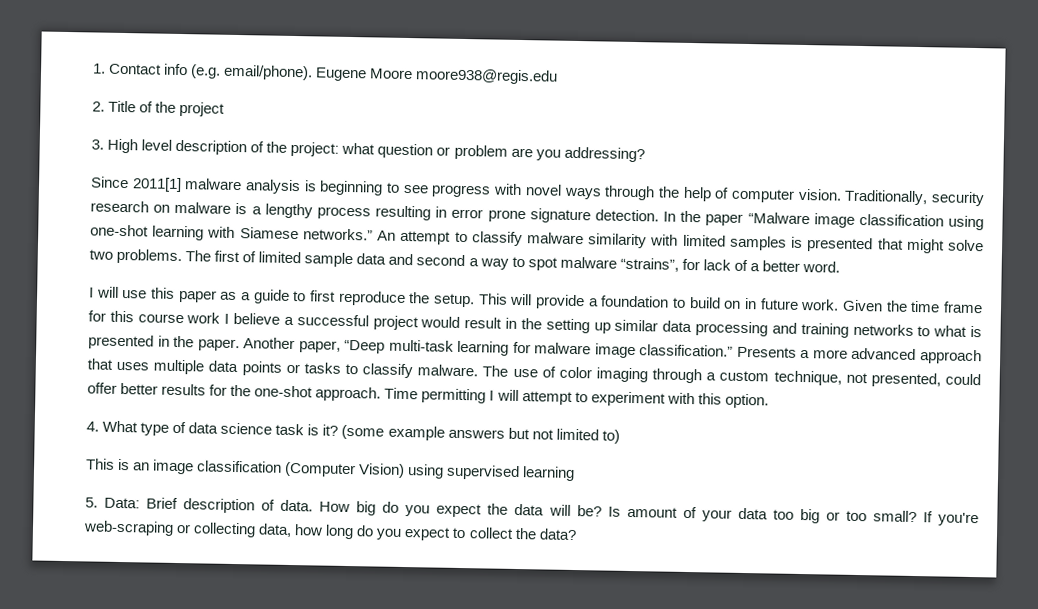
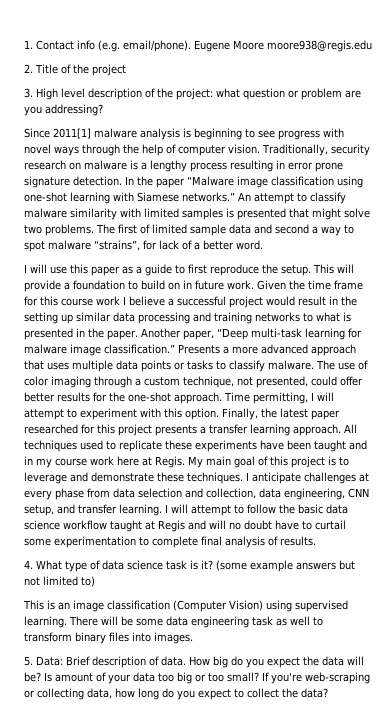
- Time permitting I will attempt to experiment with this option.
+ Time permitting, I will attempt to experiment with this option. Finally, the latest paper researched for this project presents a transfer learning approach. All techniques used to replicate these experiments have been taught and in my course work here at Regis. My main goal of this project is to leverage and demonstrate these techniques. I anticipate challenges at every phase from data selection and collection, data engineering, CNN setup, and transfer learning. I will attempt to follow the basic data science workflow taught at Regis and will no doubt have to curtail some experimentation to complete final analysis of results.
- This is an image classification (Computer Vision) using supervised learning
+ This is an image classification (Computer Vision) using supervised learning. There will be some data engineering task as well to transform binary files into images.

